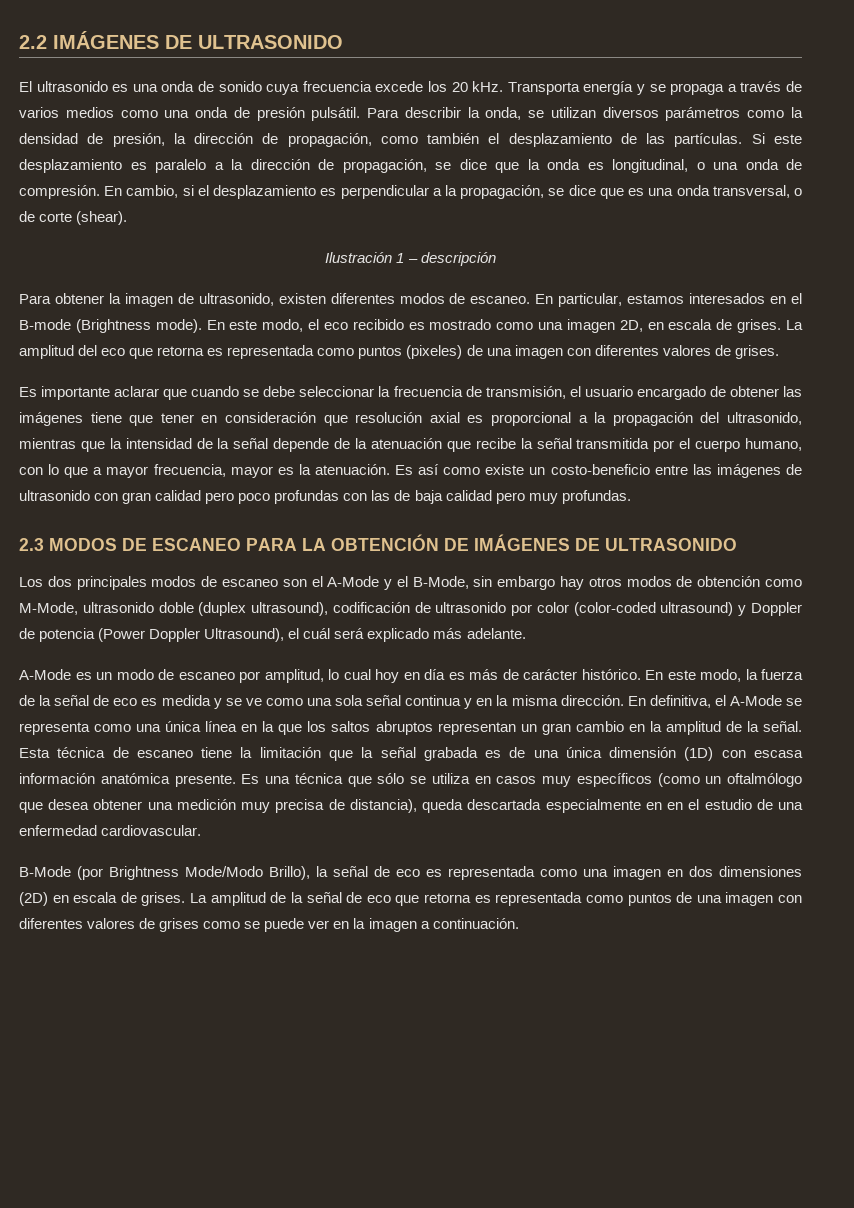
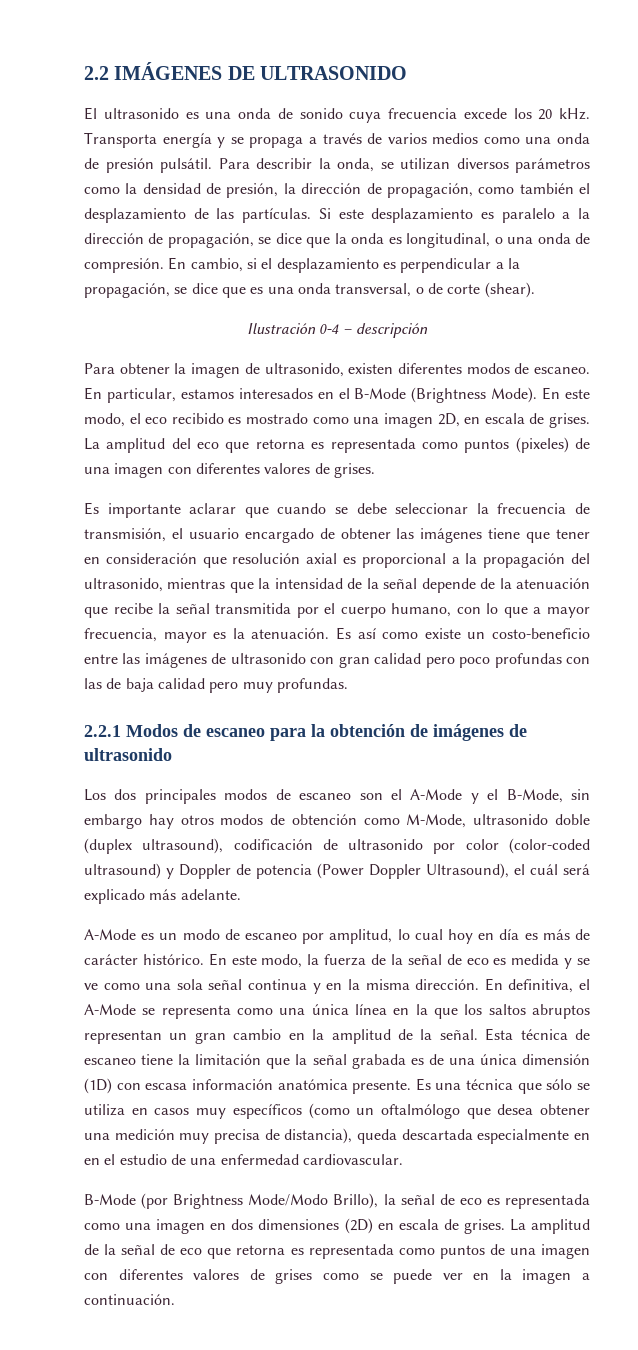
- Ilustración 1 – descripción
+ Ilustración 0-4 – descripción
- En particular, estamos interesados en el B-mode (Brightness mode).
+ En particular, estamos interesados en el B-Mode (Brightness Mode).
- 2.3 MODOS DE ESCANEO PARA LA OBTENCIÓN DE IMÁGENES DE ULTRASONIDO
+ 2.2.1 Modos de escaneo para la obtención de imágenes de ultrasonido

